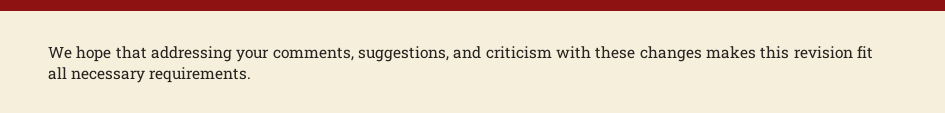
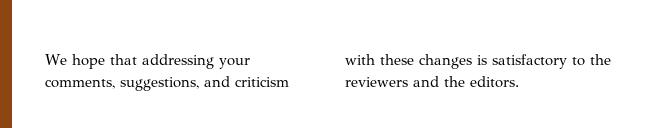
- We hope that addressing your comments, suggestions, and criticism with these changes makes this revision fit all necessary requirements.
+ We hope that addressing your comments, suggestions, and criticism with these changes is satisfactory to the reviewers and the editors.

